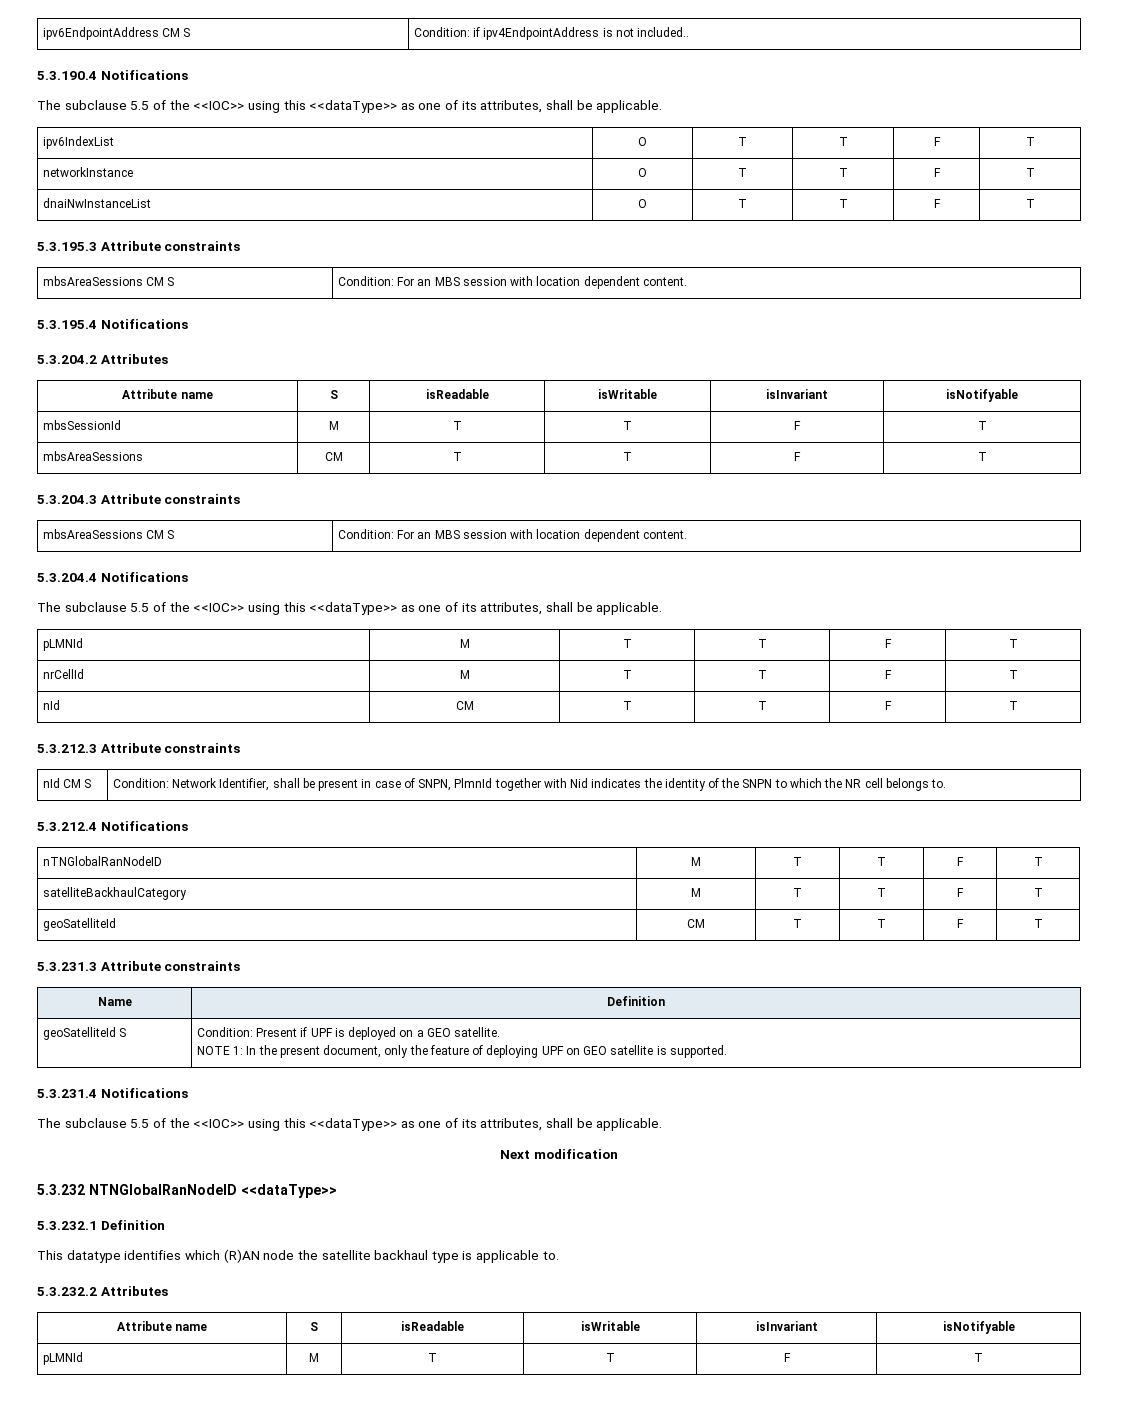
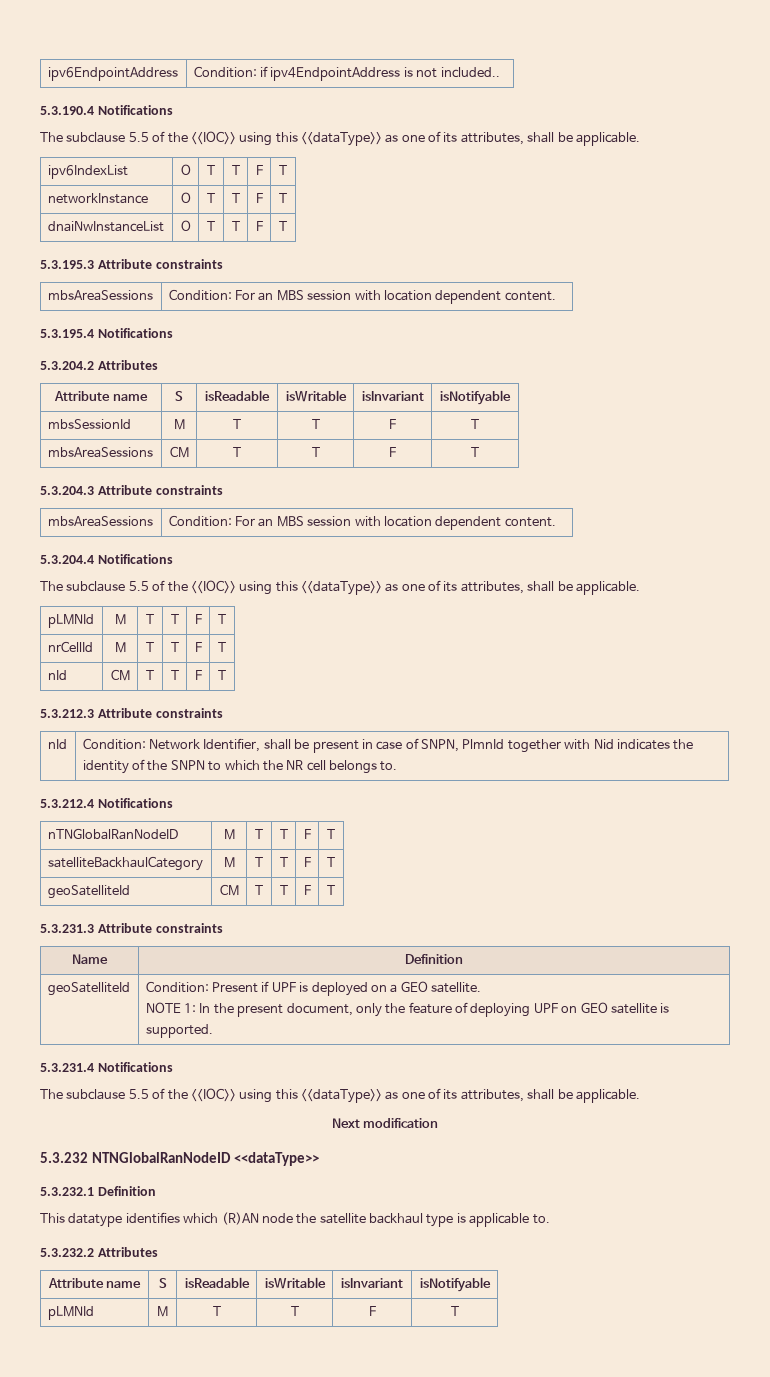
- ipv6EndpointAddress CM S | Condition: if ipv4EndpointAddress is not included..
+ ipv6EndpointAddress | Condition: if ipv4EndpointAddress is not included..
  5.3.195.3 Attribute constraints
- mbsAreaSessions CM S | Condition: For an MBS session with location dependent content.
+ mbsAreaSessions | Condition: For an MBS session with location dependent content.
  5.3.204.3 Attribute constraints
- mbsAreaSessions CM S | Condition: For an MBS session with location dependent content.
+ mbsAreaSessions | Condition: For an MBS session with location dependent content.
- nId CM S | Condition: Network Identifier, shall be present in case of SNPN, PlmnId together with Nid indicates the identity of the SNPN to which the NR cell belongs to.
+ nId | Condition: Network Identifier, shall be present in case of SNPN, PlmnId together with Nid indicates the identity of the SNPN to which the NR cell belongs to.
- geoSatelliteId S | Condition: Present if UPF is deployed on a GEO satellite.
+ geoSatelliteId | Condition: Present if UPF is deployed on a GEO satellite.

